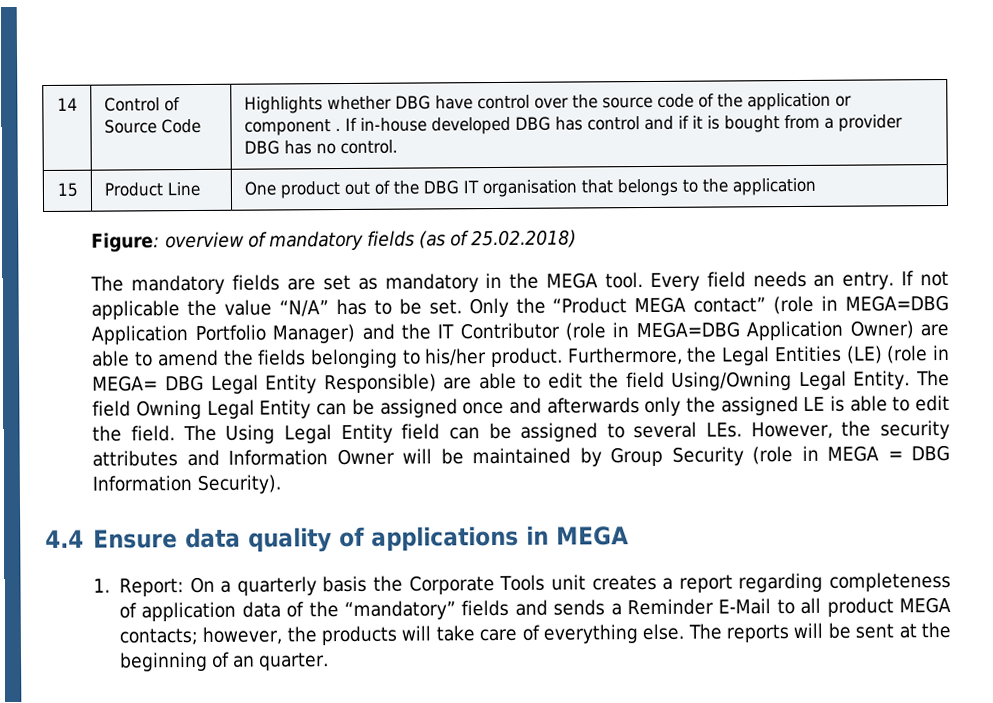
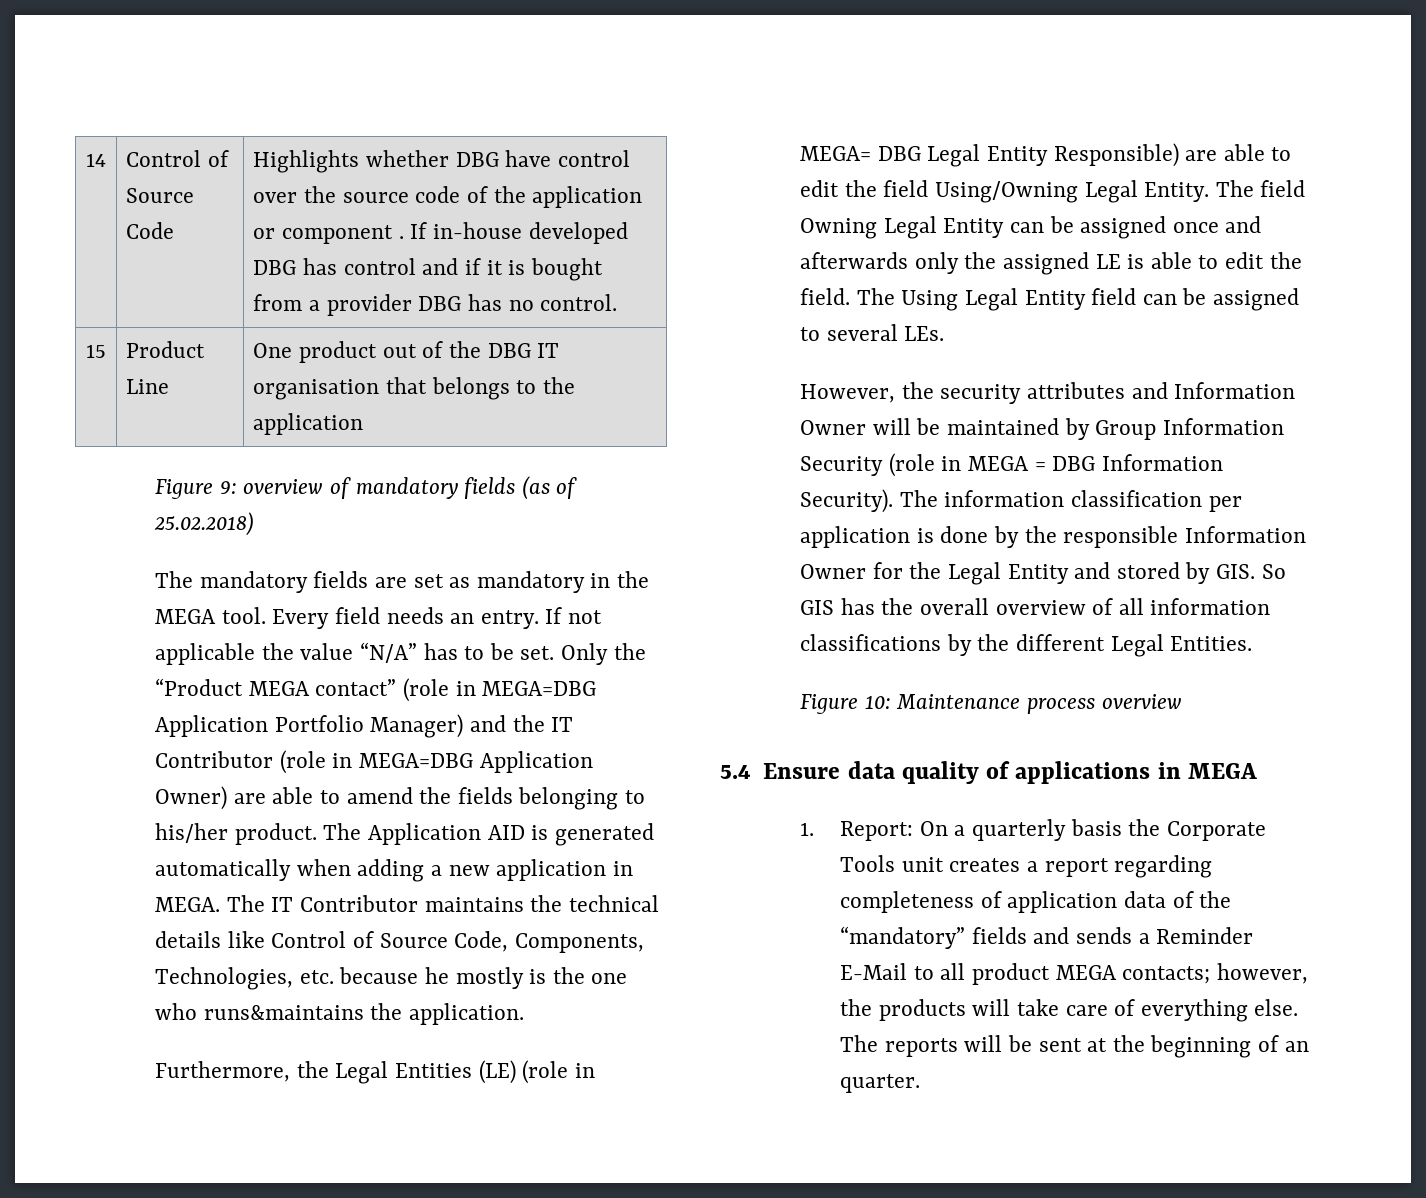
- Figure: overview of mandatory fields (as of 25.02.2018)
+ Figure 9: overview of mandatory fields (as of 25.02.2018)
- Only the “Product MEGA contact” (role in MEGA=DBG Application Portfolio Manager) and the IT Contributor (role in MEGA=DBG Application Owner) are able to amend the fields belonging to his/her product. Furthermore, the Legal Entities (LE) (role in MEGA= DBG Legal Entity Responsible) are able to edit the field Using/Owning Legal Entity.
+ Only the “Product MEGA contact” (role in MEGA=DBG Application Portfolio Manager) and the IT Contributor (role in MEGA=DBG Application Owner) are able to amend the fields belonging to his/her product. The Application AID is generated automatically when adding a new application in MEGA. The IT Contributor maintains the technical details like Control of Source Code, Components, Technologies, etc. because he mostly is the one who runs&maintains the application.
+ Furthermore, the Legal Entities (LE) (role in MEGA= DBG Legal Entity Responsible) are able to edit the field Using/Owning Legal Entity.
- The Using Legal Entity field can be assigned to several LEs. However, the security attributes and Information Owner will be maintained by Group Security (role in MEGA = DBG Information Security).
- 4.4 Ensure data quality of applications in MEGA
+ The Using Legal Entity field can be assigned to several LEs.
+ However, the security attributes and Information Owner will be maintained by Group Information Security (role in MEGA = DBG Information Security). The information classification per application is done by the responsible Information Owner for the Legal Entity and stored by GIS. So GIS has the overall overview of all information classifications by the different Legal Entities.
+ Figure 10: Maintenance process overview
+ 5.4 Ensure data quality of applications in MEGA

